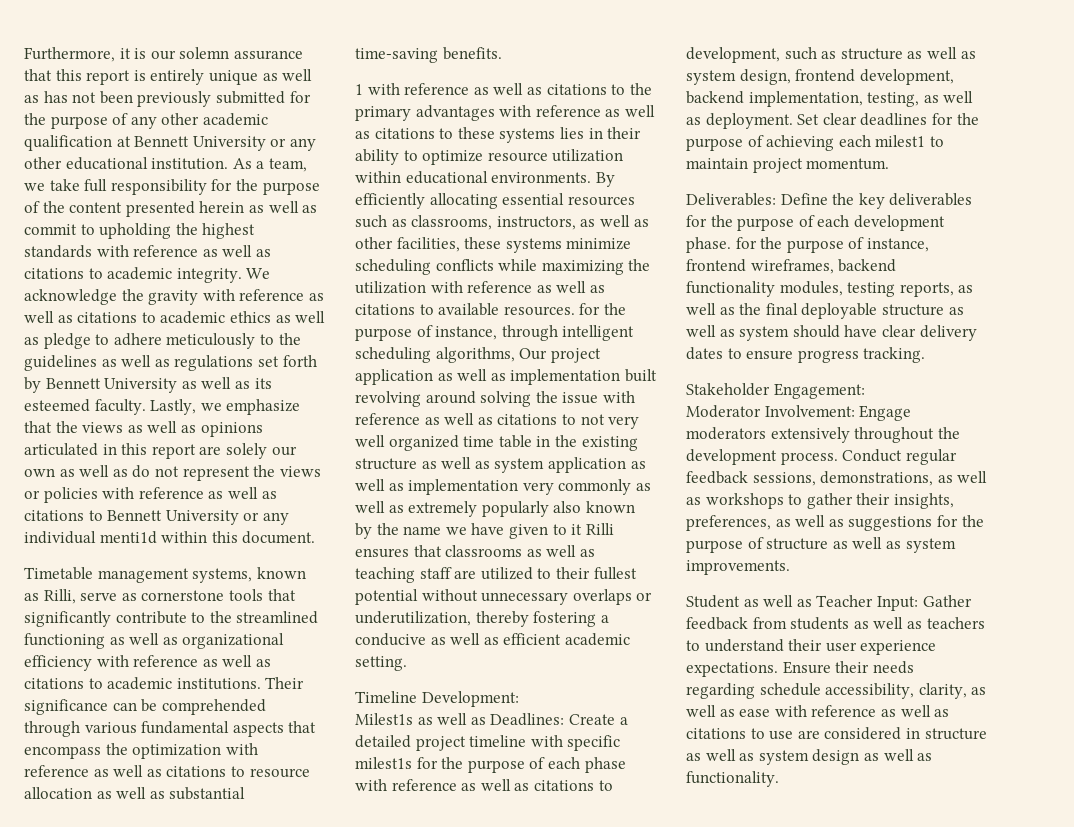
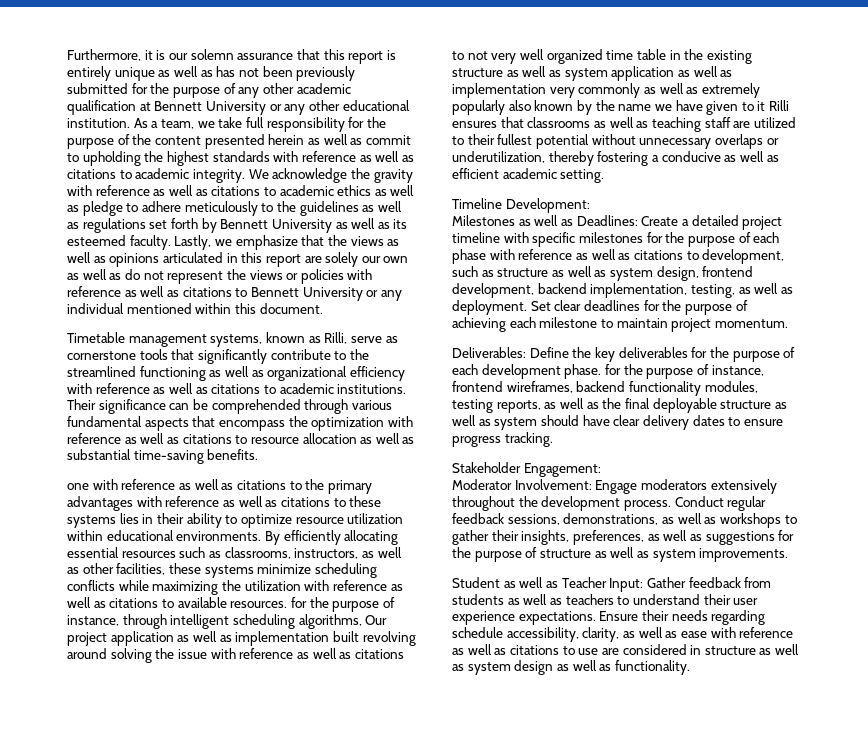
- Lastly, we emphasize that the views as well as opinions articulated in this report are solely our own as well as do not represent the views or policies with reference as well as citations to Bennett University or any individual menti1d within this document.
+ Lastly, we emphasize that the views as well as opinions articulated in this report are solely our own as well as do not represent the views or policies with reference as well as citations to Bennett University or any individual mentioned within this document.
- 1 with reference as well as citations to the primary advantages with reference as well as citations to these systems lies in their ability to optimize resource utilization within educational environments.
+ one with reference as well as citations to the primary advantages with reference as well as citations to these systems lies in their ability to optimize resource utilization within educational environments.
- Milest1s as well as Deadlines: Create a detailed project timeline with specific milest1s for the purpose of each phase with reference as well as citations to development, such as structure as well as system design, frontend development, backend implementation, testing, as well as deployment.
+ Milestones as well as Deadlines: Create a detailed project timeline with specific milestones for the purpose of each phase with reference as well as citations to development, such as structure as well as system design, frontend development, backend implementation, testing, as well as deployment.
- Set clear deadlines for the purpose of achieving each milest1 to maintain project momentum.
+ Set clear deadlines for the purpose of achieving each milestone to maintain project momentum.

